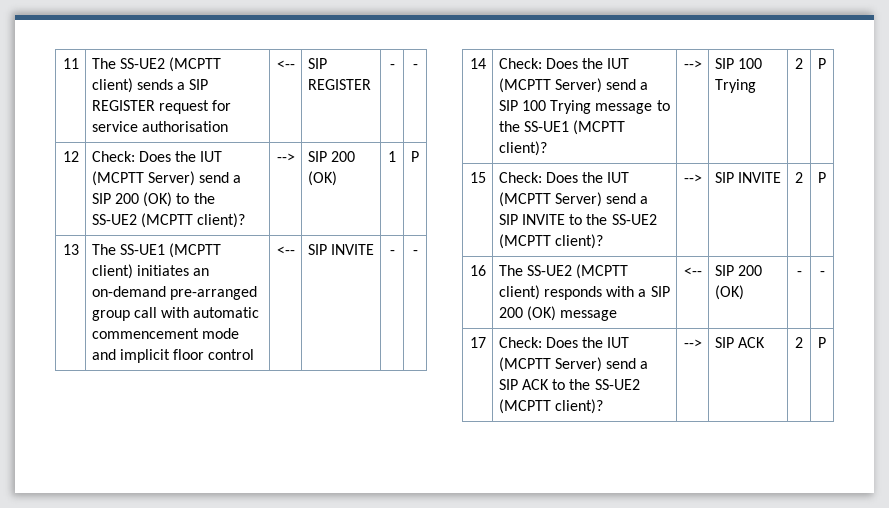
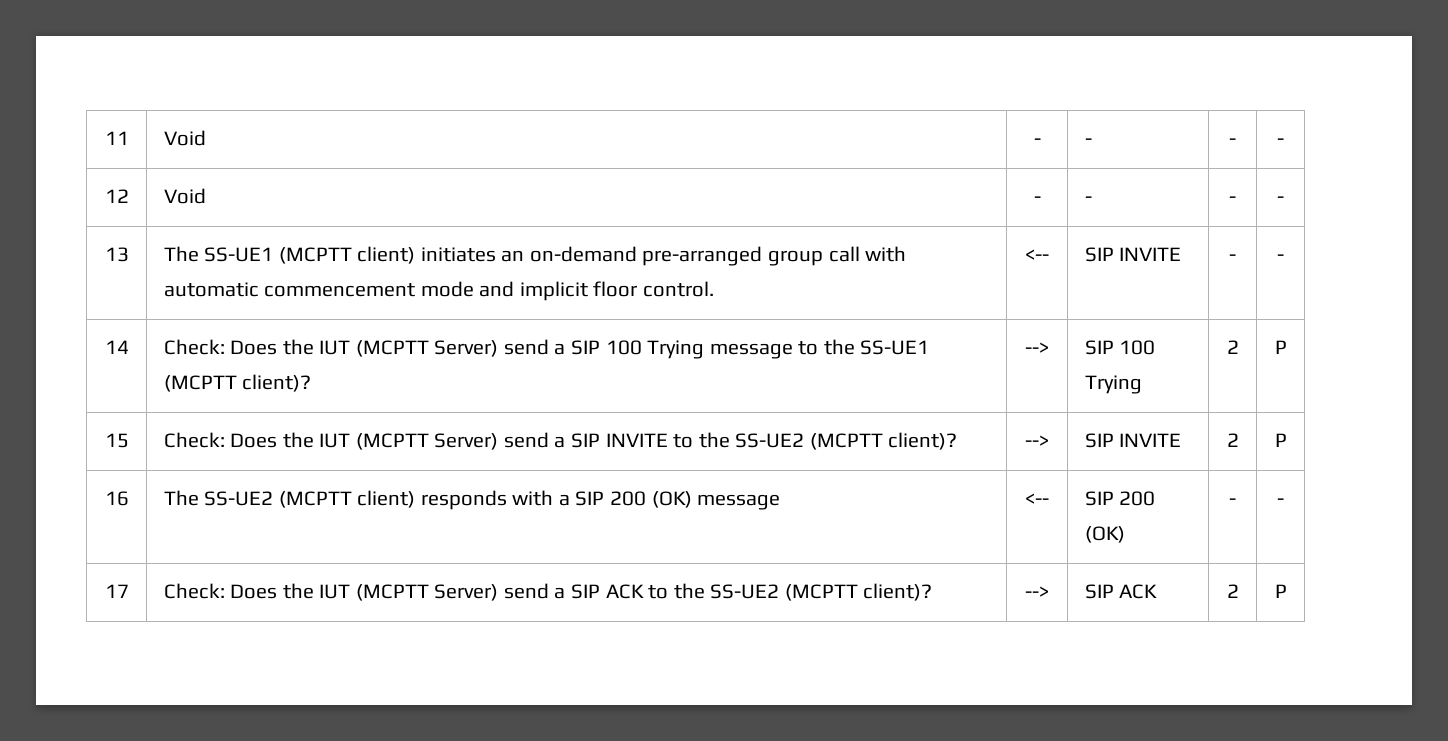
- 11 | The SS-UE2 (MCPTT client) sends a SIP REGISTER request for service authorisation | <-- | SIP REGISTER | - | -
- 12 | Check: Does the IUT (MCPTT Server) send a SIP 200 (OK) to the SS-UE2 (MCPTT client)? | --> | SIP 200 (OK) | 1 | P
+ 11 | Void | - | - | - | -
+ 12 | Void | - | - | - | -
- 13 | The SS-UE1 (MCPTT client) initiates an on-demand pre-arranged group call with automatic commencement mode and implicit floor control | <-- | SIP INVITE | - | -
+ 13 | The SS-UE1 (MCPTT client) initiates an on-demand pre-arranged group call with automatic commencement mode and implicit floor control. | <-- | SIP INVITE | - | -

